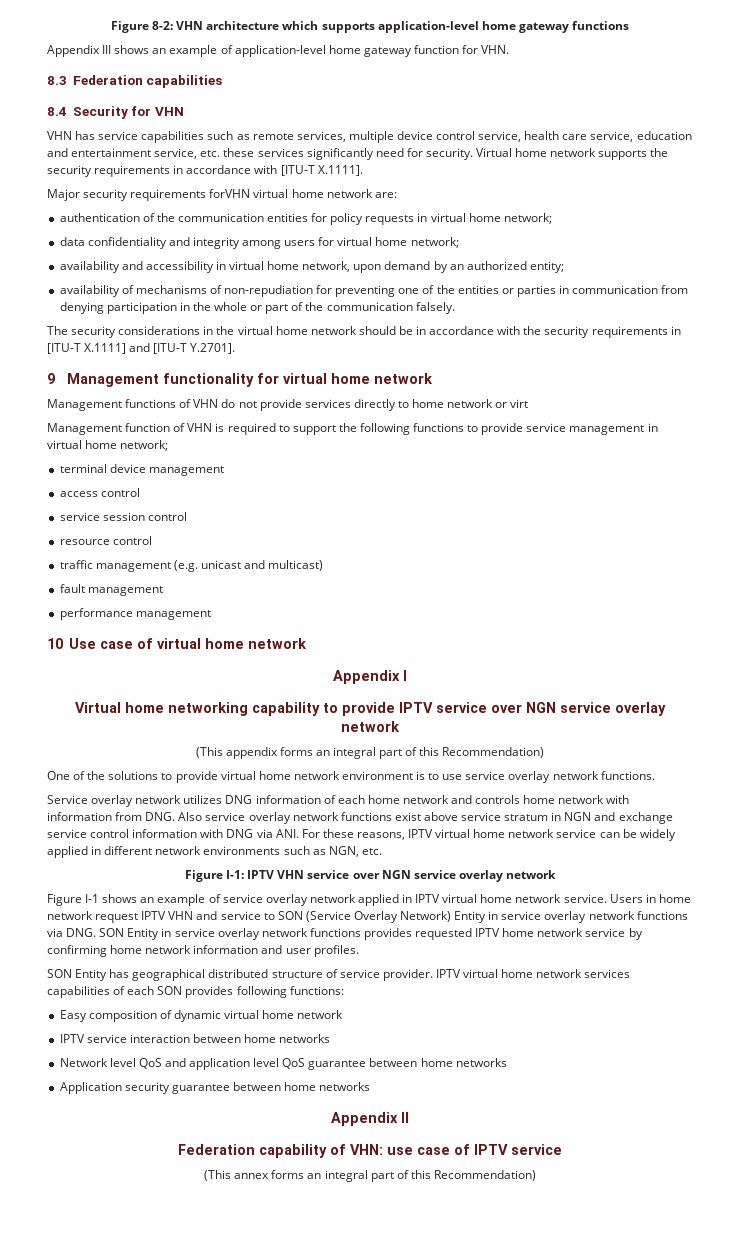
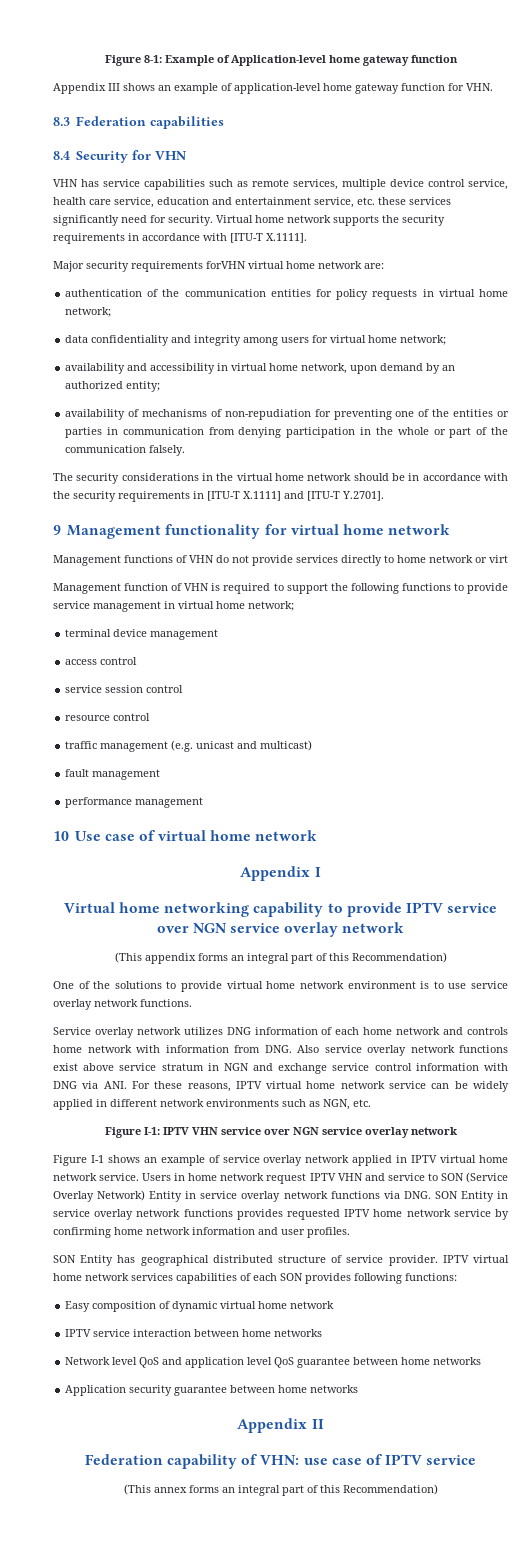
- Figure 8-2: VHN architecture which supports application-level home gateway functions
+ Figure 8-1: Example of Application-level home gateway function

